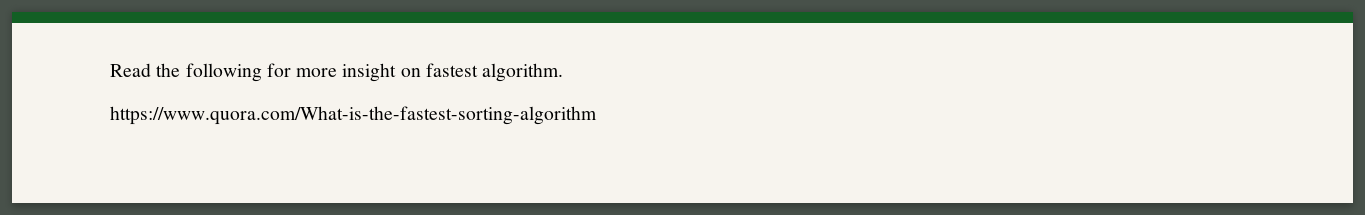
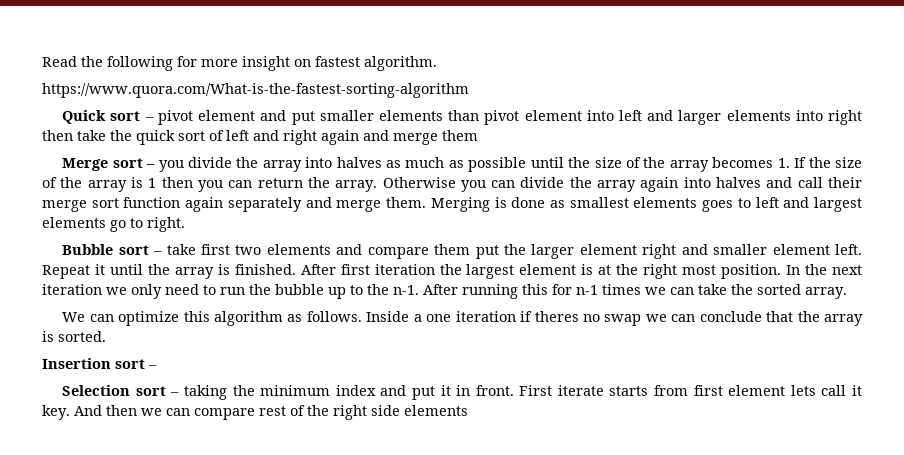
+ Quick sort – pivot element and put smaller elements than pivot element into left and larger elements into right then take the quick sort of left and right again and merge them
+ Merge sort – you divide the array into halves as much as possible until the size of the array becomes 1. If the size of the array is 1 then you can return the array. Otherwise you can divide the array again into halves and call their merge sort function again separately and merge them. Merging is done as smallest elements goes to left and largest elements go to right.
+ Bubble sort – take first two elements and compare them put the larger element right and smaller element left. Repeat it until the array is finished. After first iteration the largest element is at the right most position. In the next iteration we only need to run the bubble up to the n-1. After running this for n-1 times we can take the sorted array.
+ We can optimize this algorithm as follows. Inside a one iteration if theres no swap we can conclude that the array is sorted.
+ Insertion sort –
+ Selection sort – taking the minimum index and put it in front. First iterate starts from first element lets call it key. And then we can compare rest of the right side elements

